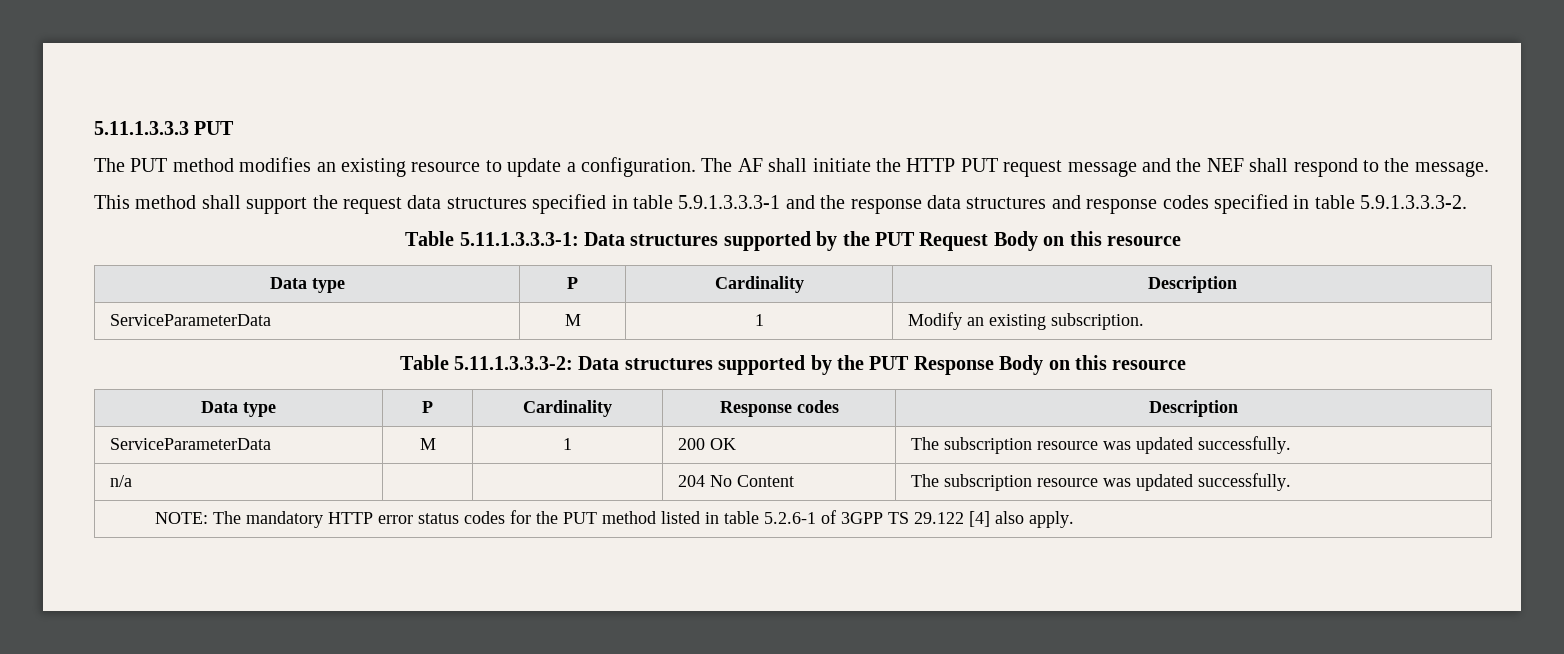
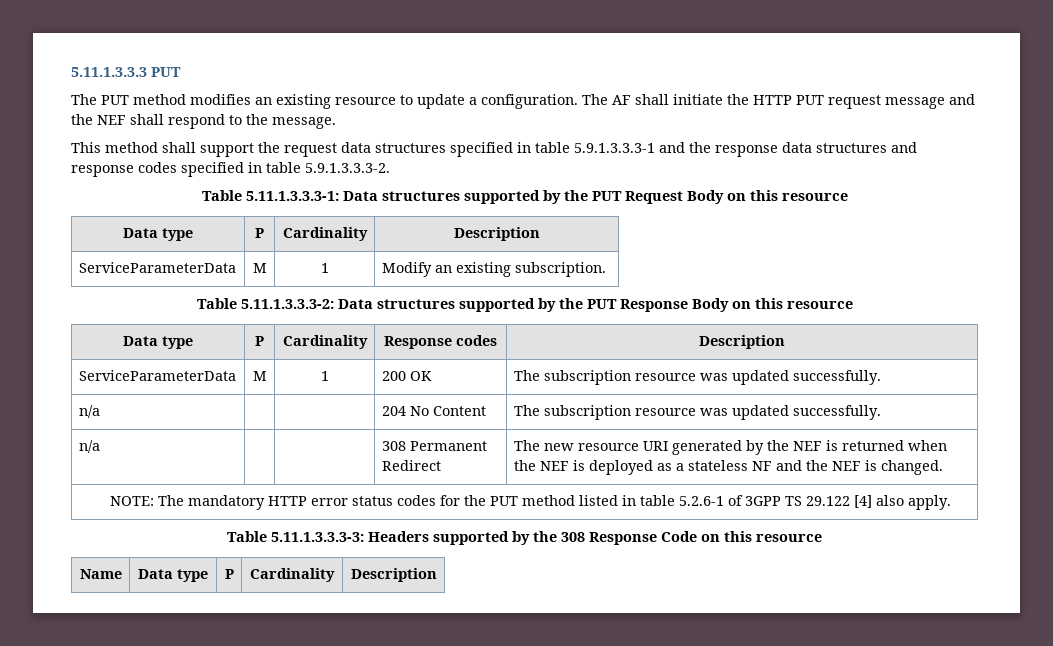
+ n/a | | | 308 Permanent Redirect | The new resource URI generated by the NEF is returned when the NEF is deployed as a stateless NF and the NEF is changed.
+ Table 5.11.1.3.3.3-3: Headers supported by the 308 Response Code on this resource
+ Name | Data type | P | Cardinality | Description

